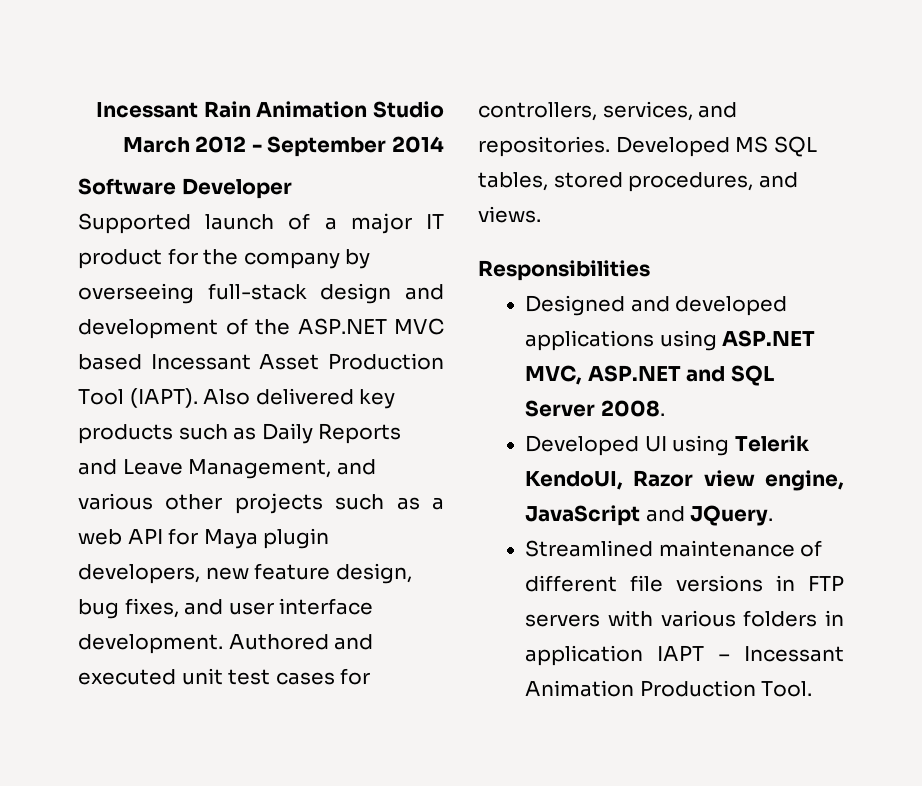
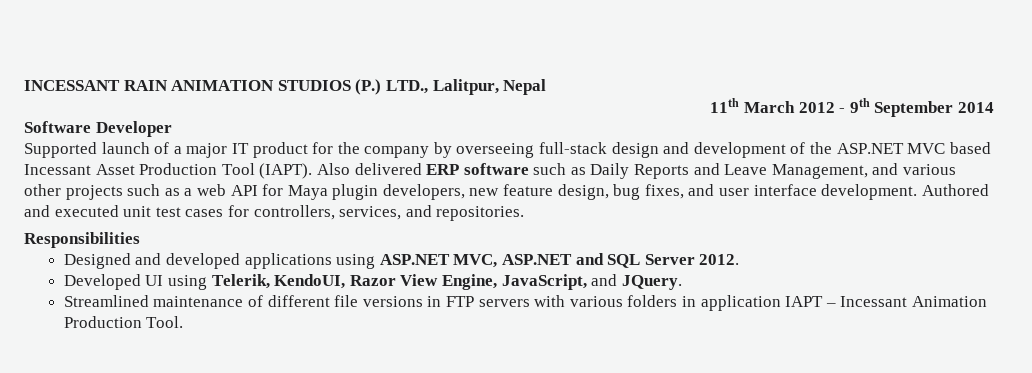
- Incessant Rain Animation Studio March 2012 - September 2014
+ INCESSANT RAIN ANIMATION STUDIOS (P.) LTD., Lalitpur, Nepal
+ 11th March 2012 - 9th September 2014
- Also delivered key products such as Daily Reports and Leave Management, and various other projects such as a web API for Maya plugin developers, new feature design, bug fixes, and user interface development.
+ Also delivered ERP software such as Daily Reports and Leave Management, and various other projects such as a web API for Maya plugin developers, new feature design, bug fixes, and user interface development.
- Developed MS SQL tables, stored procedures, and views.
- Designed and developed applications using ASP.NET MVC, ASP.NET and SQL Server 2008.
+ Designed and developed applications using ASP.NET MVC, ASP.NET and SQL Server 2012.
- Developed UI using Telerik KendoUI, Razor view engine, JavaScript and JQuery.
+ Developed UI using Telerik, KendoUI, Razor View Engine, JavaScript, and JQuery.

